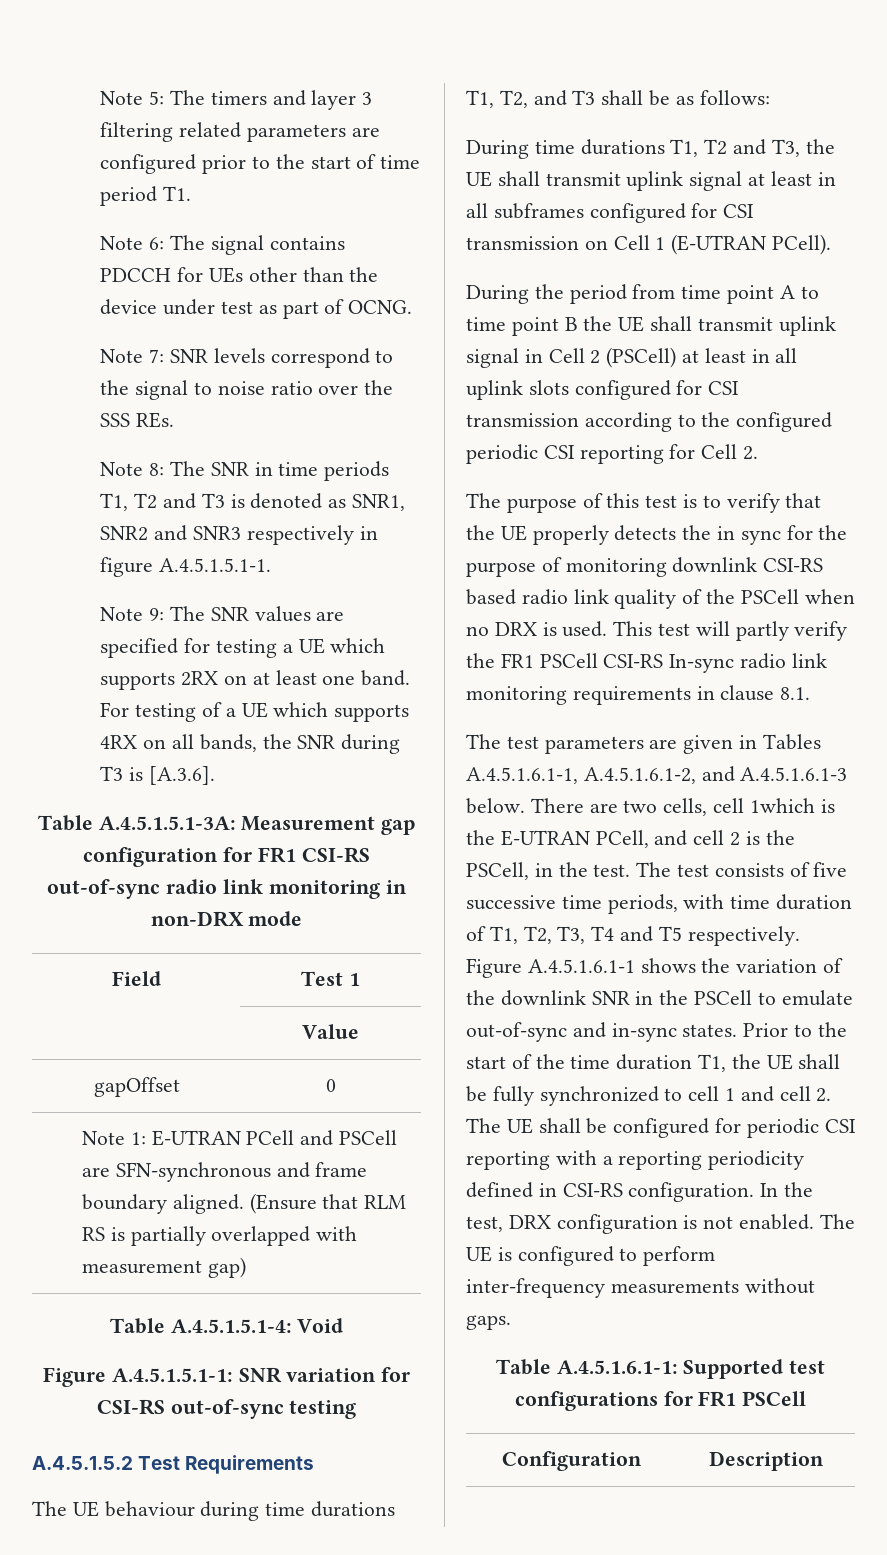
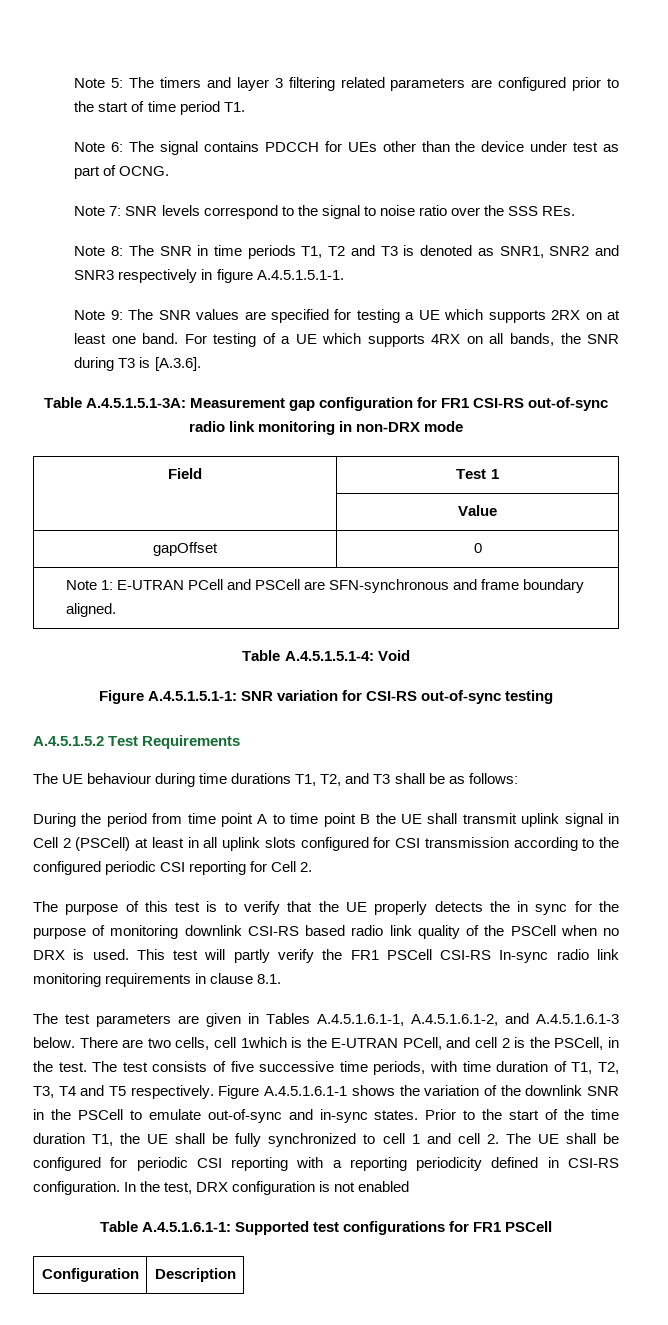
- Note 1: E-UTRAN PCell and PSCell are SFN-synchronous and frame boundary aligned. (Ensure that RLM RS is partially overlapped with measurement gap)
+ Note 1: E-UTRAN PCell and PSCell are SFN-synchronous and frame boundary aligned.
- During time durations T1, T2 and T3, the UE shall transmit uplink signal at least in all subframes configured for CSI transmission on Cell 1 (E-UTRAN PCell).
- In the test, DRX configuration is not enabled. The UE is configured to perform inter-frequency measurements without gaps.
+ In the test, DRX configuration is not enabled

